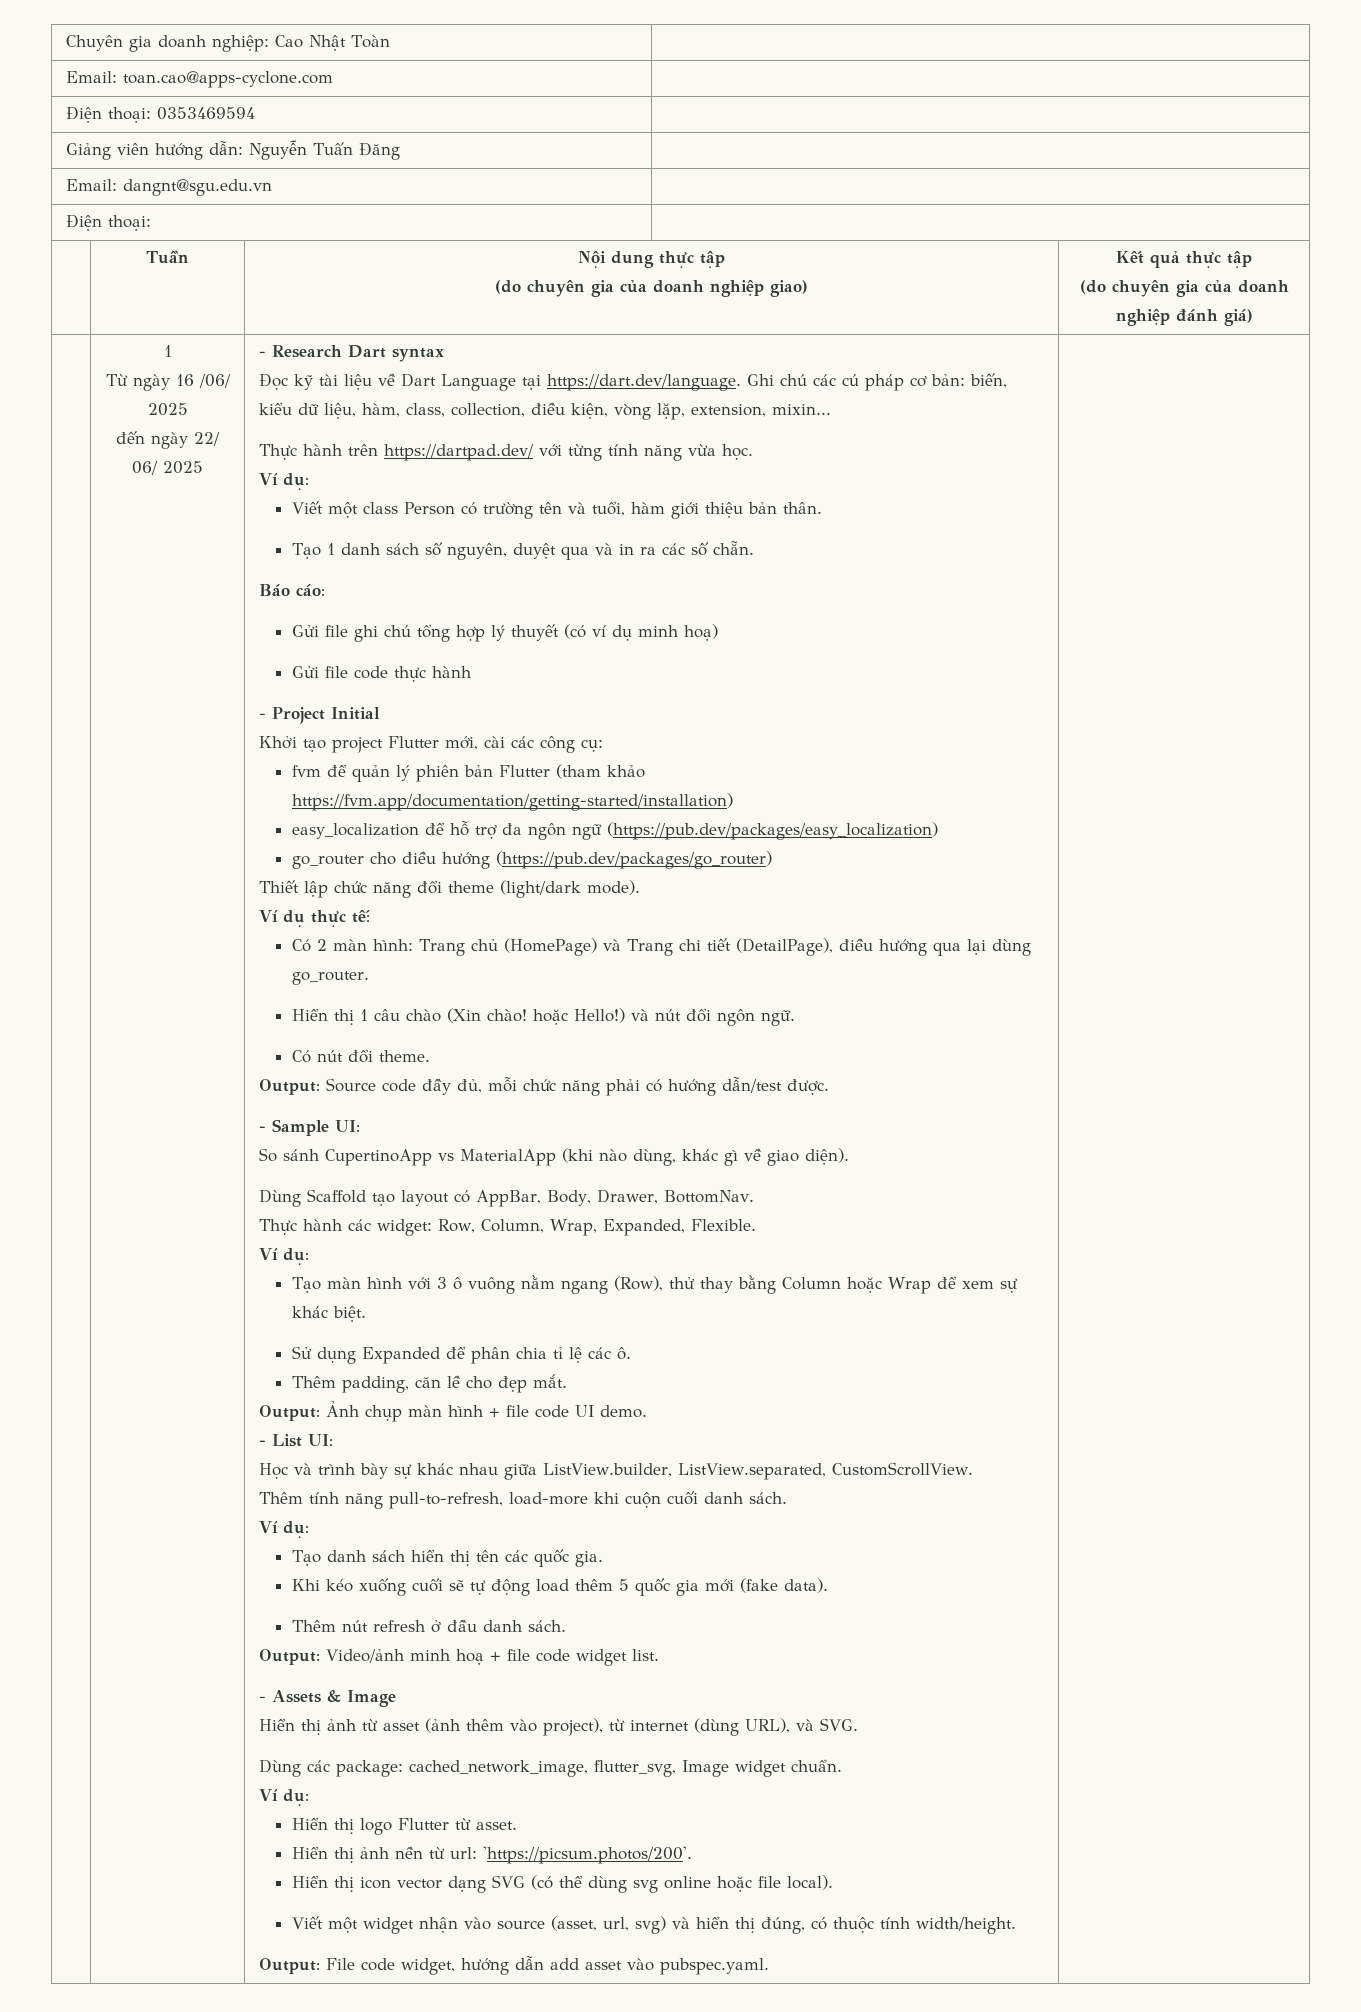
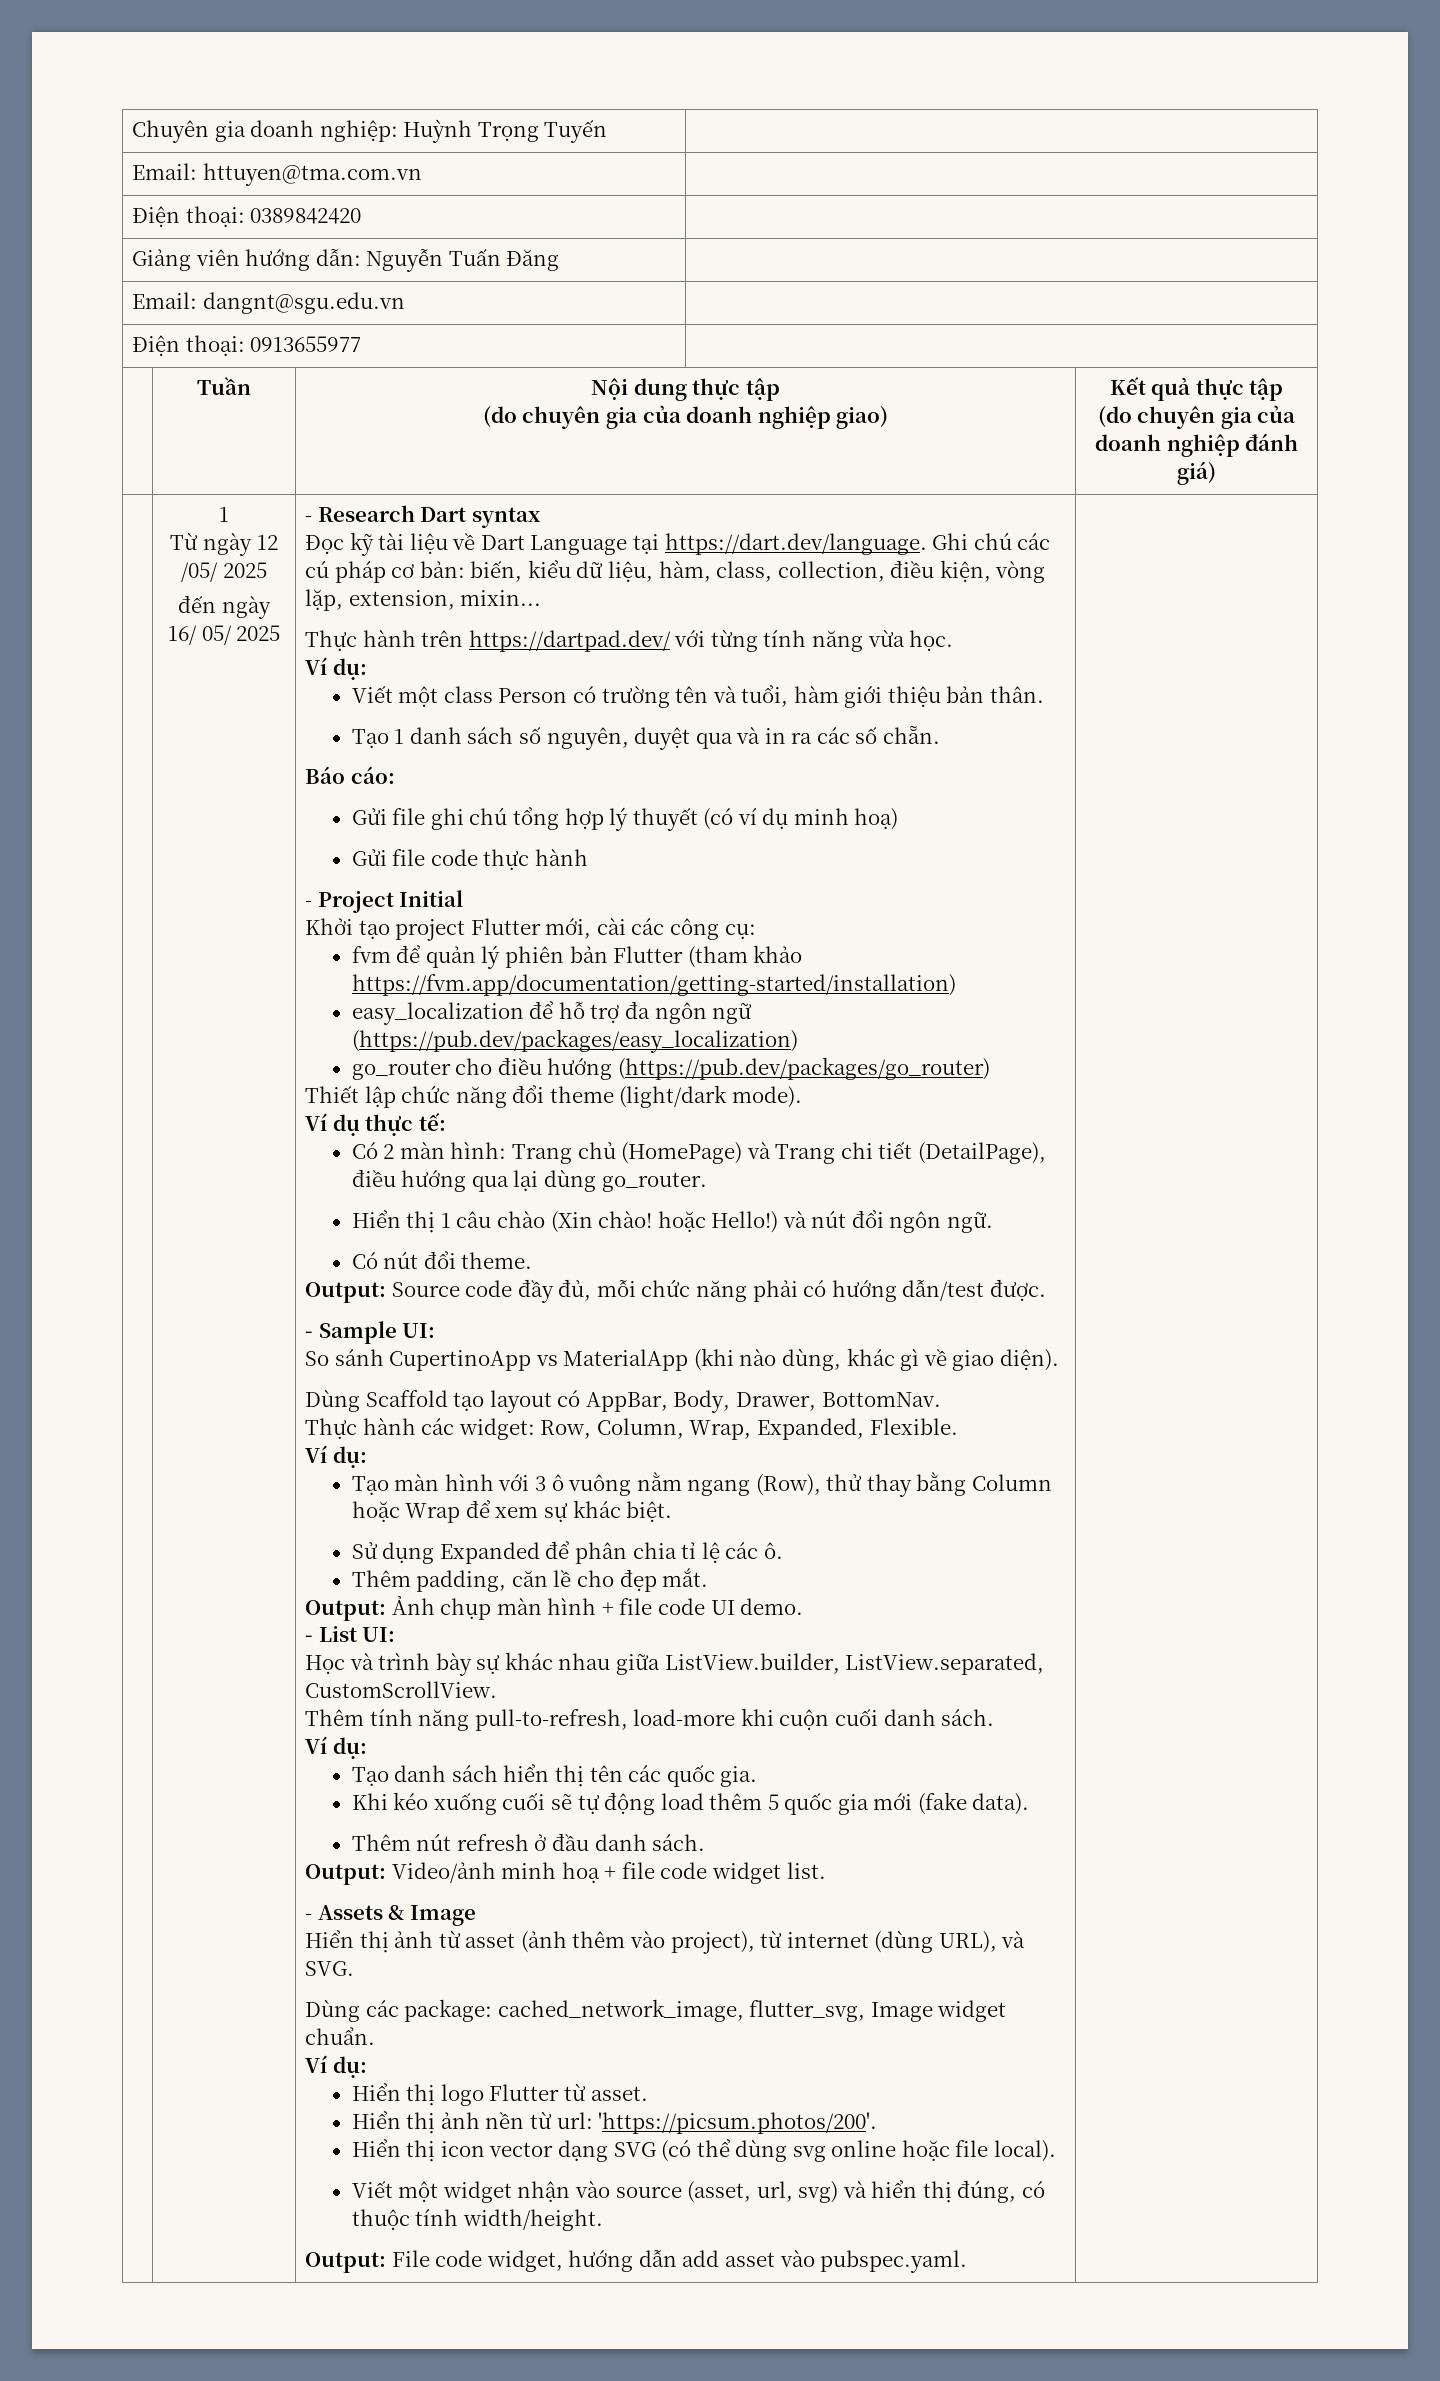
- Chuyên gia doanh nghiệp: Cao Nhật Toàn |
- Email: toan.cao@apps-cyclone.com |
- Điện thoại: 0353469594 |
+ Chuyên gia doanh nghiệp: Huỳnh Trọng Tuyến |
+ Email: httuyen@tma.com.vn |
+ Điện thoại: 0389842420 |
- Điện thoại: |
+ Điện thoại: 0913655977 |
- Từ ngày 16 /06/ 2025
+ Từ ngày 12 /05/ 2025
- đến ngày 22/ 06/ 2025
+ đến ngày 16/ 05/ 2025

